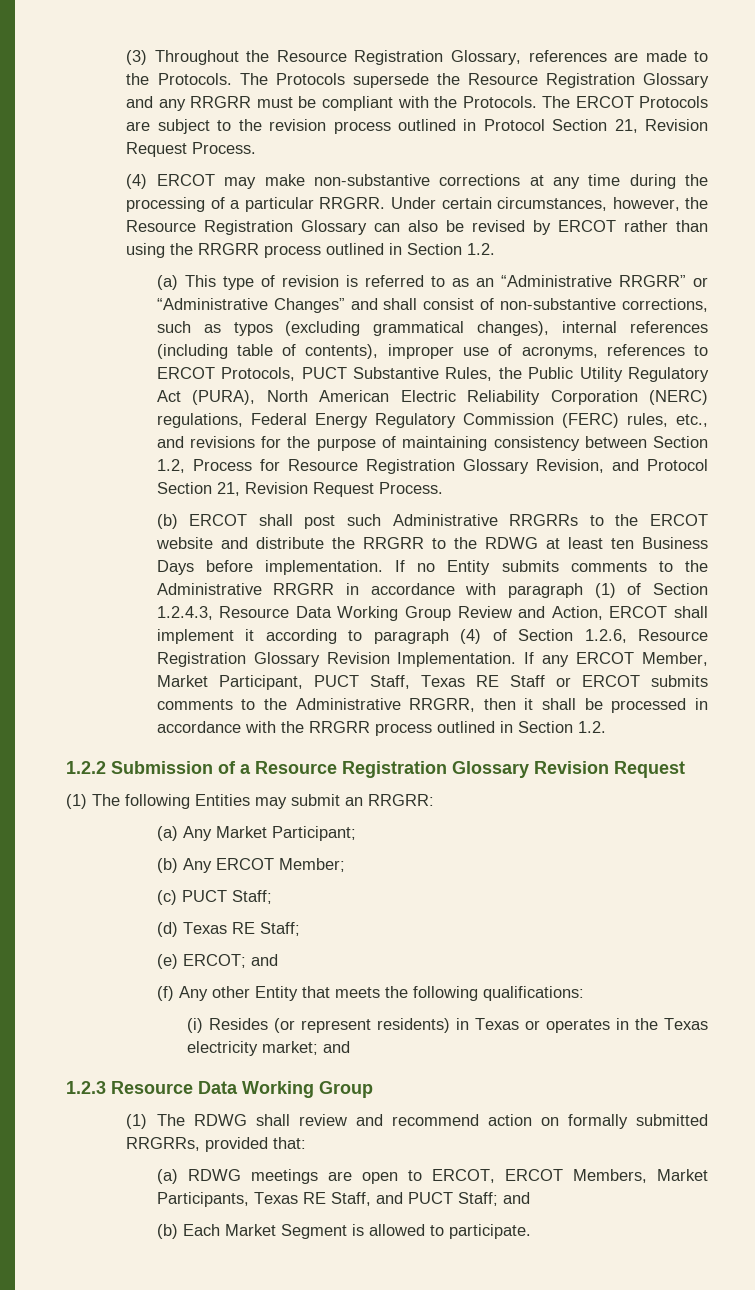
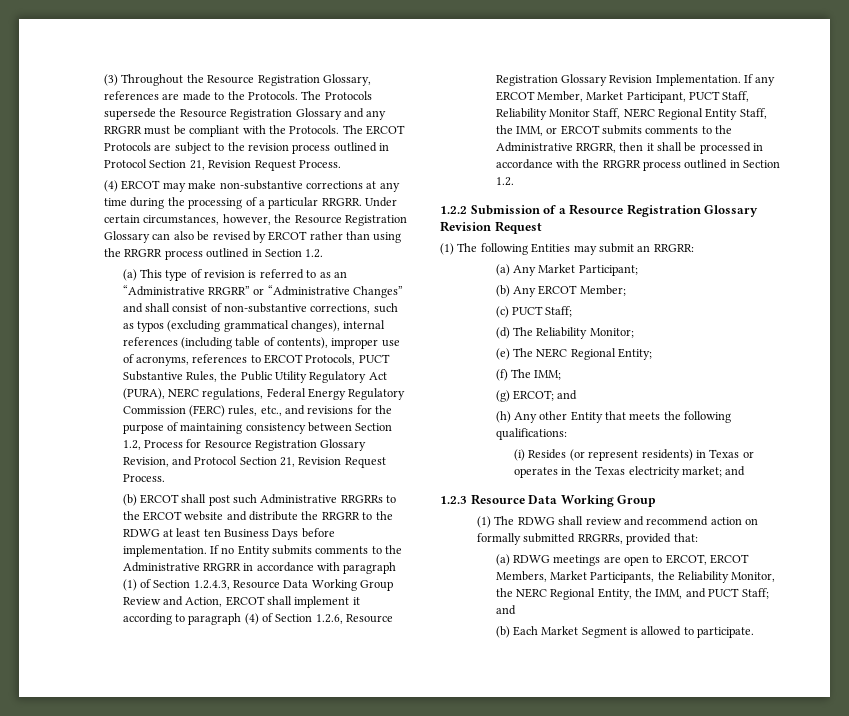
- (a) This type of revision is referred to as an “Administrative RRGRR” or “Administrative Changes” and shall consist of non-substantive corrections, such as typos (excluding grammatical changes), internal references (including table of contents), improper use of acronyms, references to ERCOT Protocols, PUCT Substantive Rules, the Public Utility Regulatory Act (PURA), North American Electric Reliability Corporation (NERC) regulations, Federal Energy Regulatory Commission (FERC) rules, etc., and revisions for the purpose of maintaining consistency between Section 1.2, Process for Resource Registration Glossary Revision, and Protocol Section 21, Revision Request Process.
+ (a) This type of revision is referred to as an “Administrative RRGRR” or “Administrative Changes” and shall consist of non-substantive corrections, such as typos (excluding grammatical changes), internal references (including table of contents), improper use of acronyms, references to ERCOT Protocols, PUCT Substantive Rules, the Public Utility Regulatory Act (PURA), NERC regulations, Federal Energy Regulatory Commission (FERC) rules, etc., and revisions for the purpose of maintaining consistency between Section 1.2, Process for Resource Registration Glossary Revision, and Protocol Section 21, Revision Request Process.
- If any ERCOT Member, Market Participant, PUCT Staff, Texas RE Staff or ERCOT submits comments to the Administrative RRGRR, then it shall be processed in accordance with the RRGRR process outlined in Section 1.2.
+ If any ERCOT Member, Market Participant, PUCT Staff, Reliability Monitor Staff, NERC Regional Entity Staff, the IMM, or ERCOT submits comments to the Administrative RRGRR, then it shall be processed in accordance with the RRGRR process outlined in Section 1.2.
- (d) Texas RE Staff;
- (e) ERCOT; and
+ (d) The Reliability Monitor;
+ (e) The NERC Regional Entity;
+ (f) The IMM;
+ (g) ERCOT; and
- (f) Any other Entity that meets the following qualifications:
+ (h) Any other Entity that meets the following qualifications:
- (a) RDWG meetings are open to ERCOT, ERCOT Members, Market Participants, Texas RE Staff, and PUCT Staff; and
+ (a) RDWG meetings are open to ERCOT, ERCOT Members, Market Participants, the Reliability Monitor, the NERC Regional Entity, the IMM, and PUCT Staff; and

